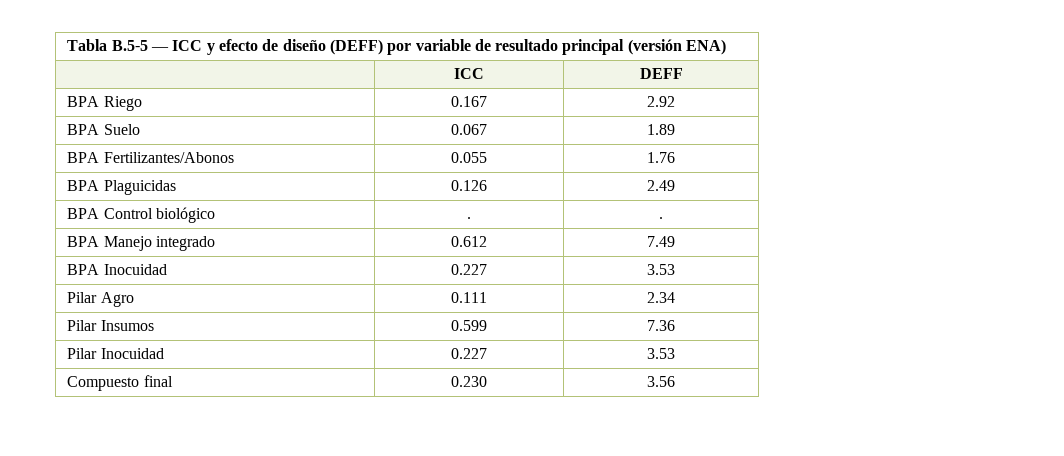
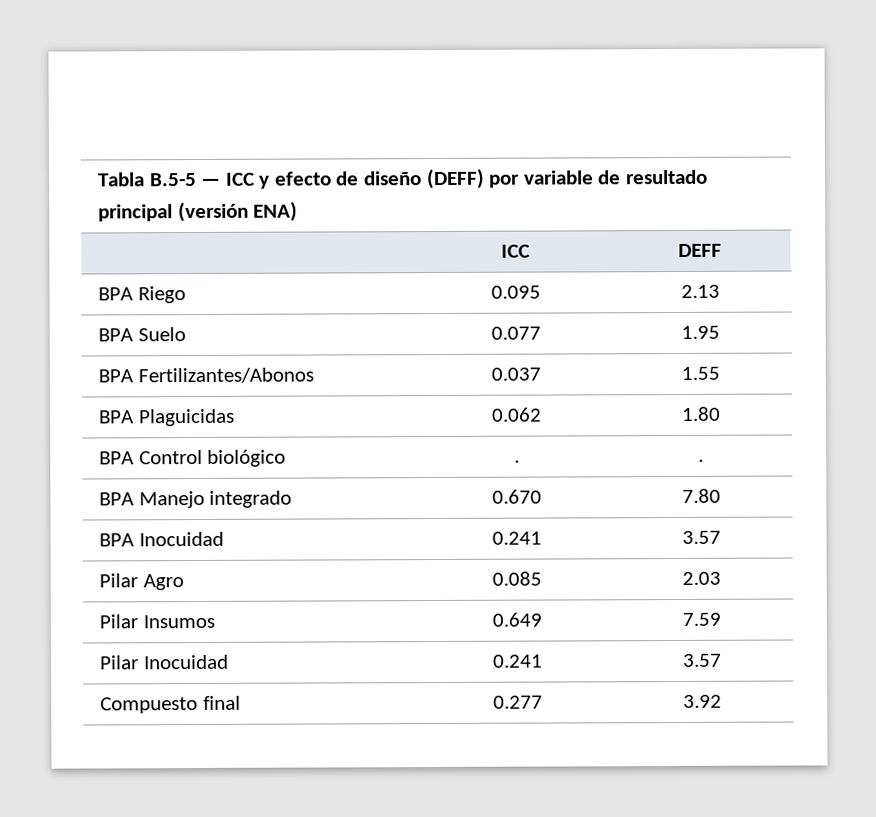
- BPA Riego | 0.167 | 2.92
+ BPA Riego | 0.095 | 2.13
- BPA Suelo | 0.067 | 1.89
+ BPA Suelo | 0.077 | 1.95
- BPA Fertilizantes/Abonos | 0.055 | 1.76
+ BPA Fertilizantes/Abonos | 0.037 | 1.55
- BPA Plaguicidas | 0.126 | 2.49
+ BPA Plaguicidas | 0.062 | 1.80
- BPA Manejo integrado | 0.612 | 7.49
+ BPA Manejo integrado | 0.670 | 7.80
- BPA Inocuidad | 0.227 | 3.53
+ BPA Inocuidad | 0.241 | 3.57
- Pilar Agro | 0.111 | 2.34
+ Pilar Agro | 0.085 | 2.03
- Pilar Insumos | 0.599 | 7.36
+ Pilar Insumos | 0.649 | 7.59
- Pilar Inocuidad | 0.227 | 3.53
+ Pilar Inocuidad | 0.241 | 3.57
- Compuesto final | 0.230 | 3.56
+ Compuesto final | 0.277 | 3.92

